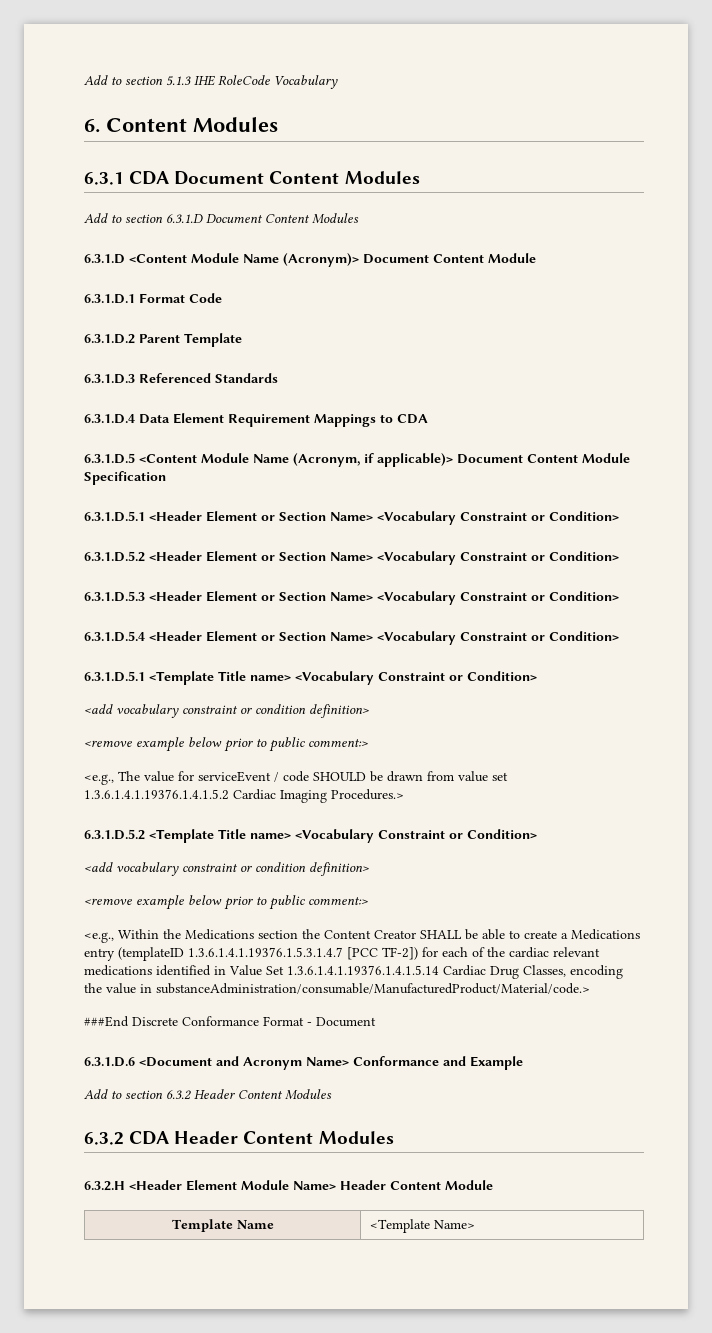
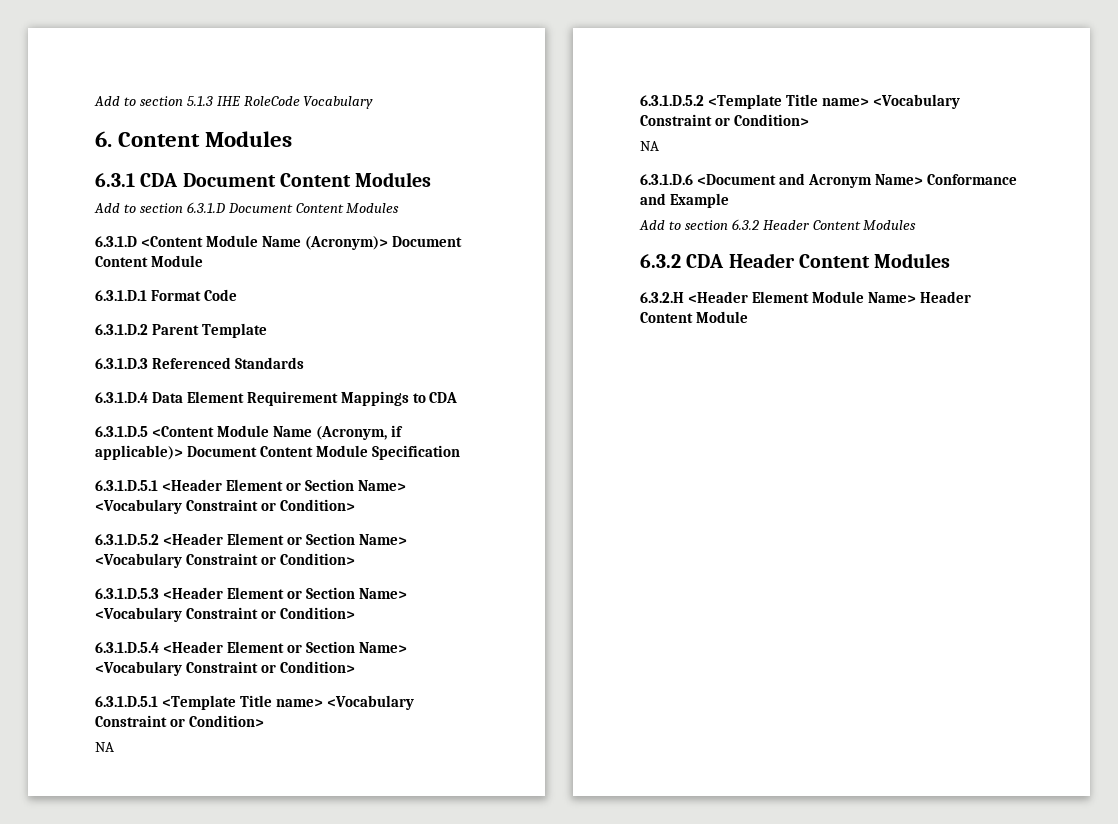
  6.3.1.D.5.1 <Template Title name> <Vocabulary Constraint or Condition>
- <add vocabulary constraint or condition definition>
- <remove example below prior to public comment:>
- <e.g., The value for serviceEvent / code SHOULD be drawn from value set 1.3.6.1.4.1.19376.1.4.1.5.2 Cardiac Imaging Procedures.>
+ NA
  6.3.1.D.5.2 <Template Title name> <Vocabulary Constraint or Condition>
- <add vocabulary constraint or condition definition>
- <remove example below prior to public comment:>
- <e.g., Within the Medications section the Content Creator SHALL be able to create a Medications entry (templateID 1.3.6.1.4.1.19376.1.5.3.1.4.7 [PCC TF-2]) for each of the cardiac relevant medications identified in Value Set 1.3.6.1.4.1.19376.1.4.1.5.14 Cardiac Drug Classes, encoding the value in substanceAdministration/consumable/ManufacturedProduct/Material/code.>
- ###End Discrete Conformance Format - Document
+ NA
- Template Name | <Template Name>

